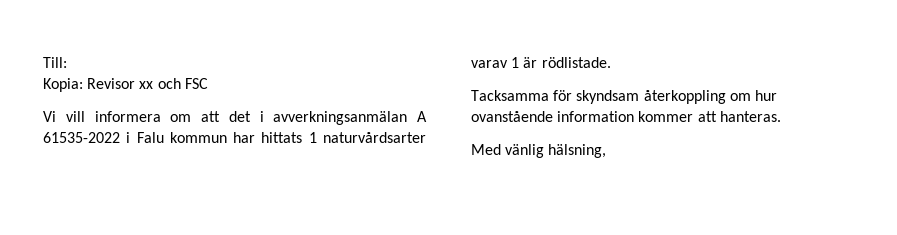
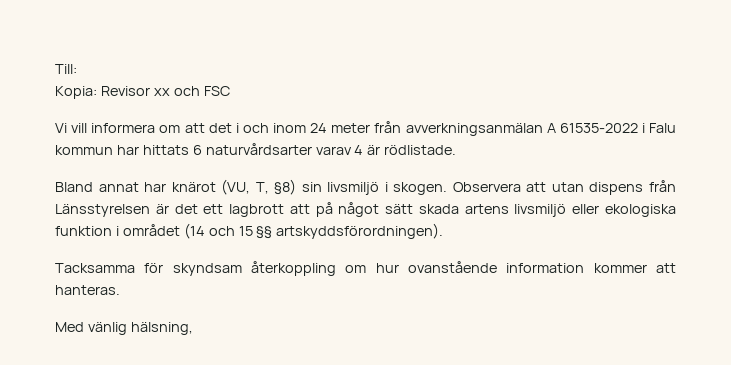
- Vi vill informera om att det i avverkningsanmälan A 61535-2022 i Falu kommun har hittats 1 naturvårdsarter varav 1 är rödlistade.
+ Vi vill informera om att det i och inom 24 meter från avverkningsanmälan A 61535-2022 i Falu kommun har hittats 6 naturvårdsarter varav 4 är rödlistade.
+ Bland annat har knärot (VU, T, §8) sin livsmiljö i skogen. Observera att utan dispens från Länsstyrelsen är det ett lagbrott att på något sätt skada artens livsmiljö eller ekologiska funktion i området (14 och 15 §§ artskyddsförordningen).

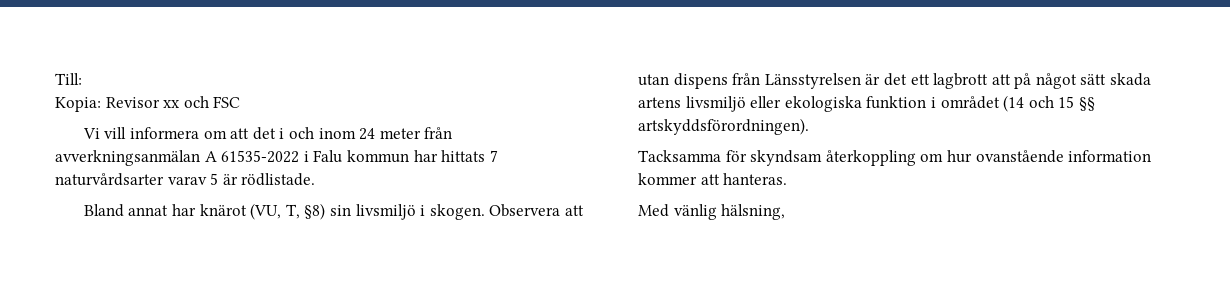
- Vi vill informera om att det i och inom 24 meter från avverkningsanmälan A 61535-2022 i Falu kommun har hittats 6 naturvårdsarter varav 4 är rödlistade.
+ Vi vill informera om att det i och inom 24 meter från avverkningsanmälan A 61535-2022 i Falu kommun har hittats 7 naturvårdsarter varav 5 är rödlistade.

